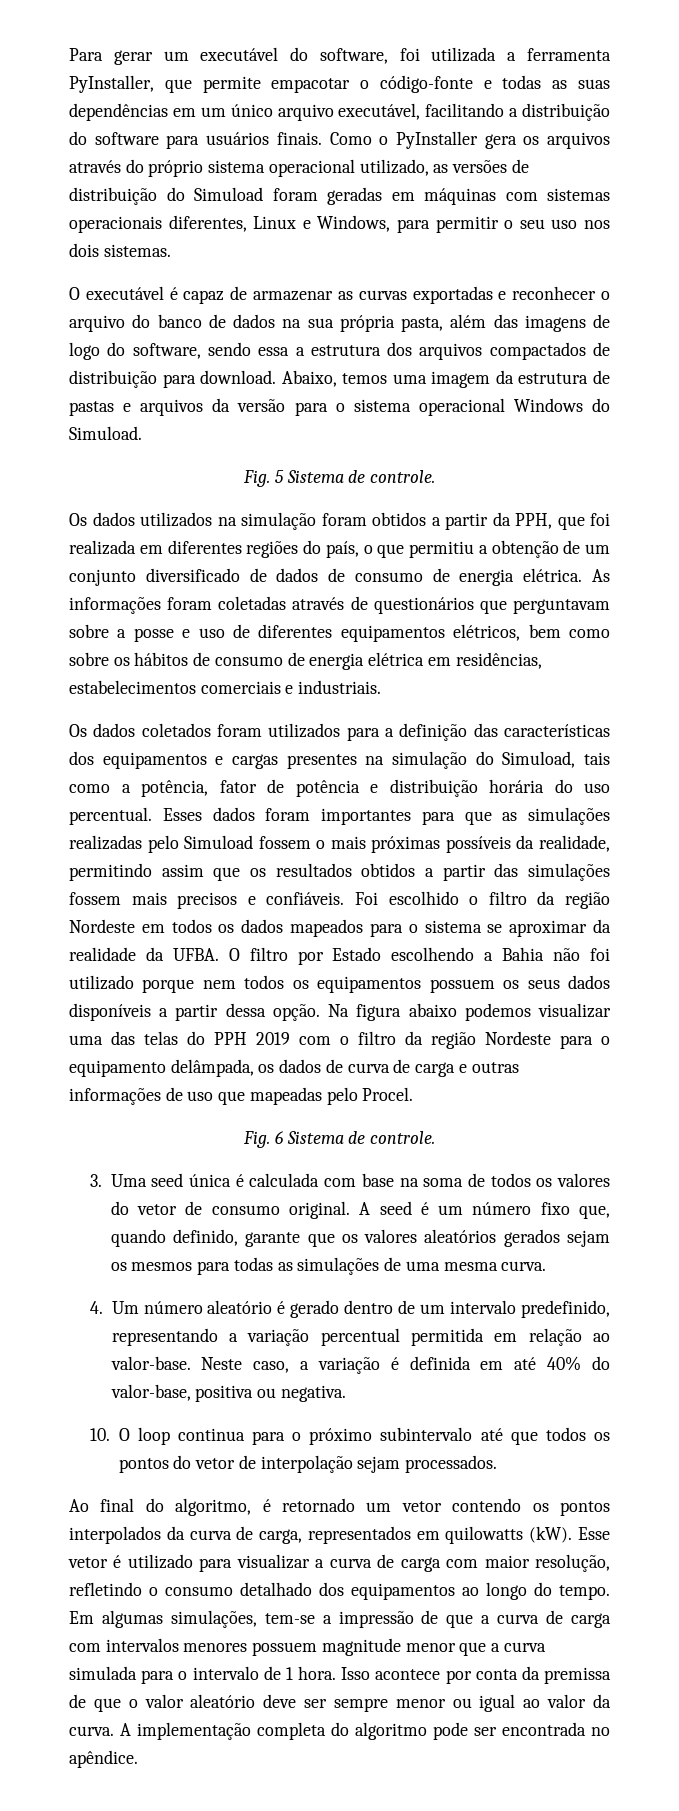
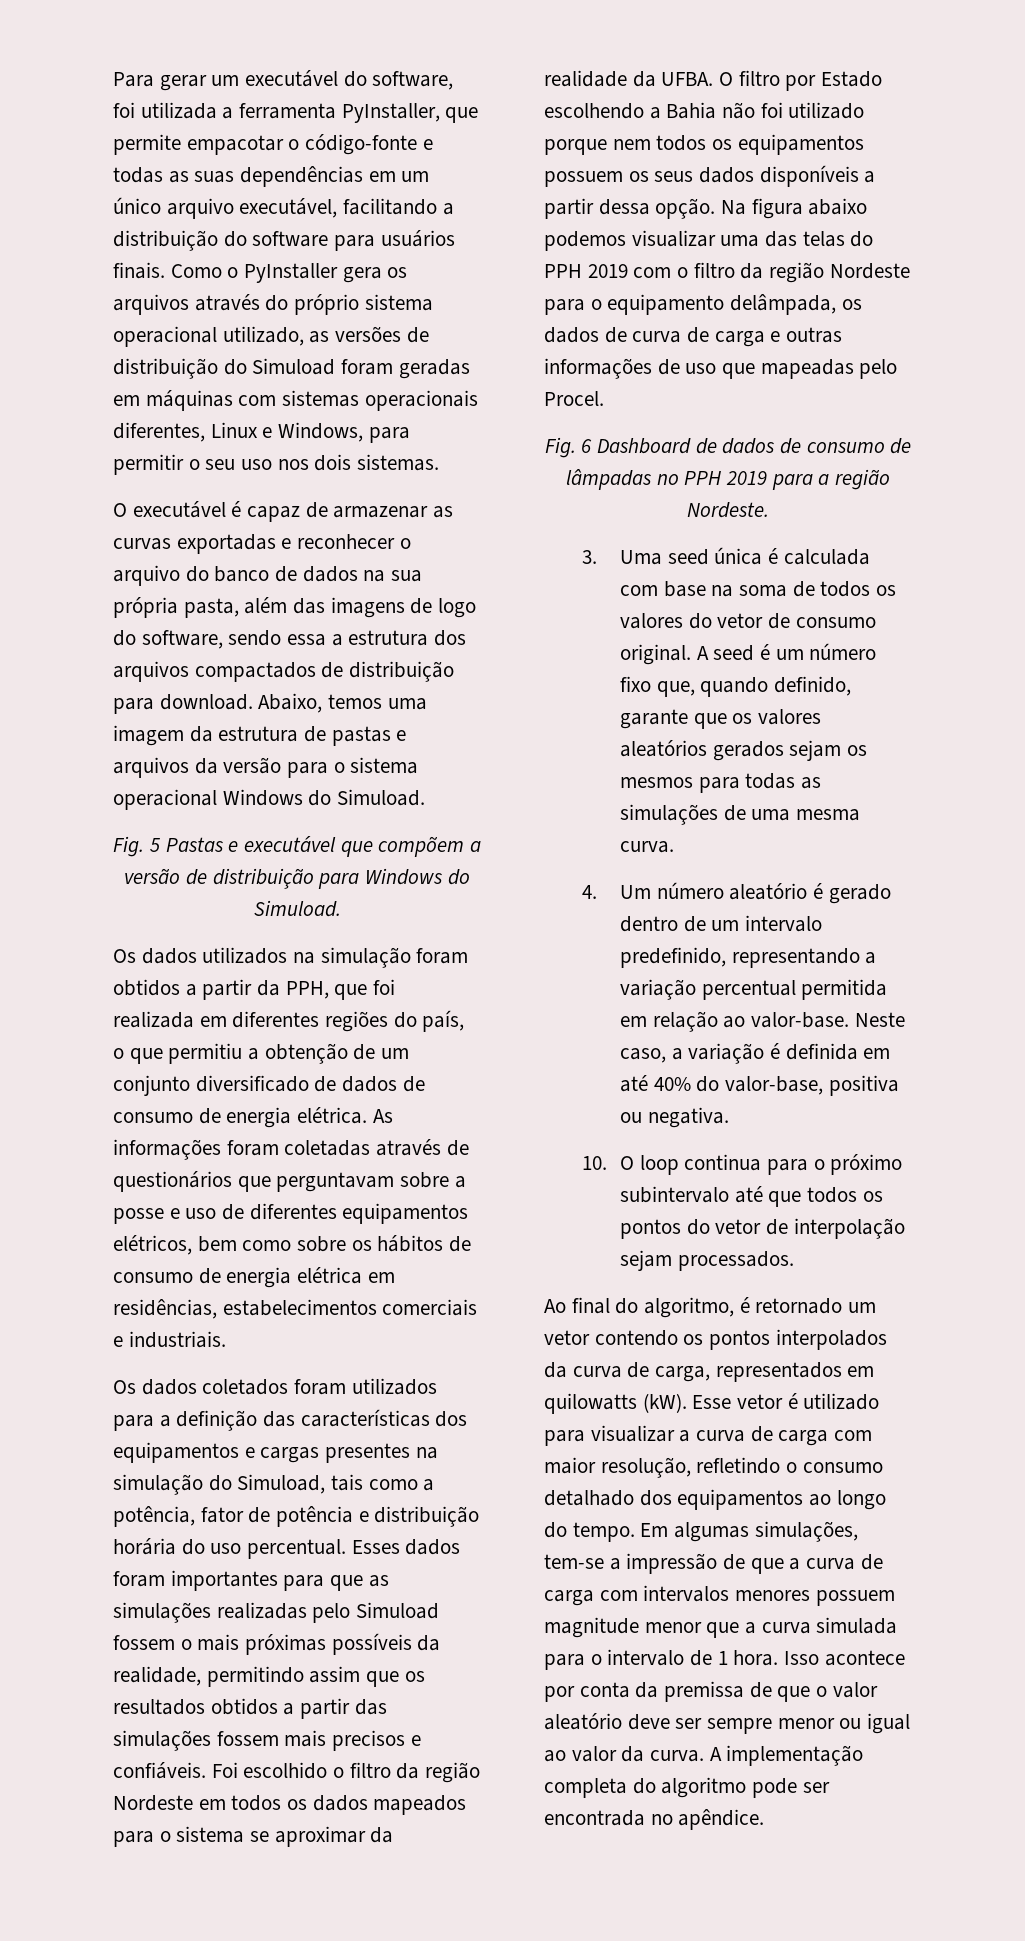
- Fig. 5 Sistema de controle.
+ Fig. 5 Pastas e executável que compõem a versão de distribuição para Windows do Simuload.
- Fig. 6 Sistema de controle.
+ Fig. 6 Dashboard de dados de consumo de lâmpadas no PPH 2019 para a região Nordeste.

